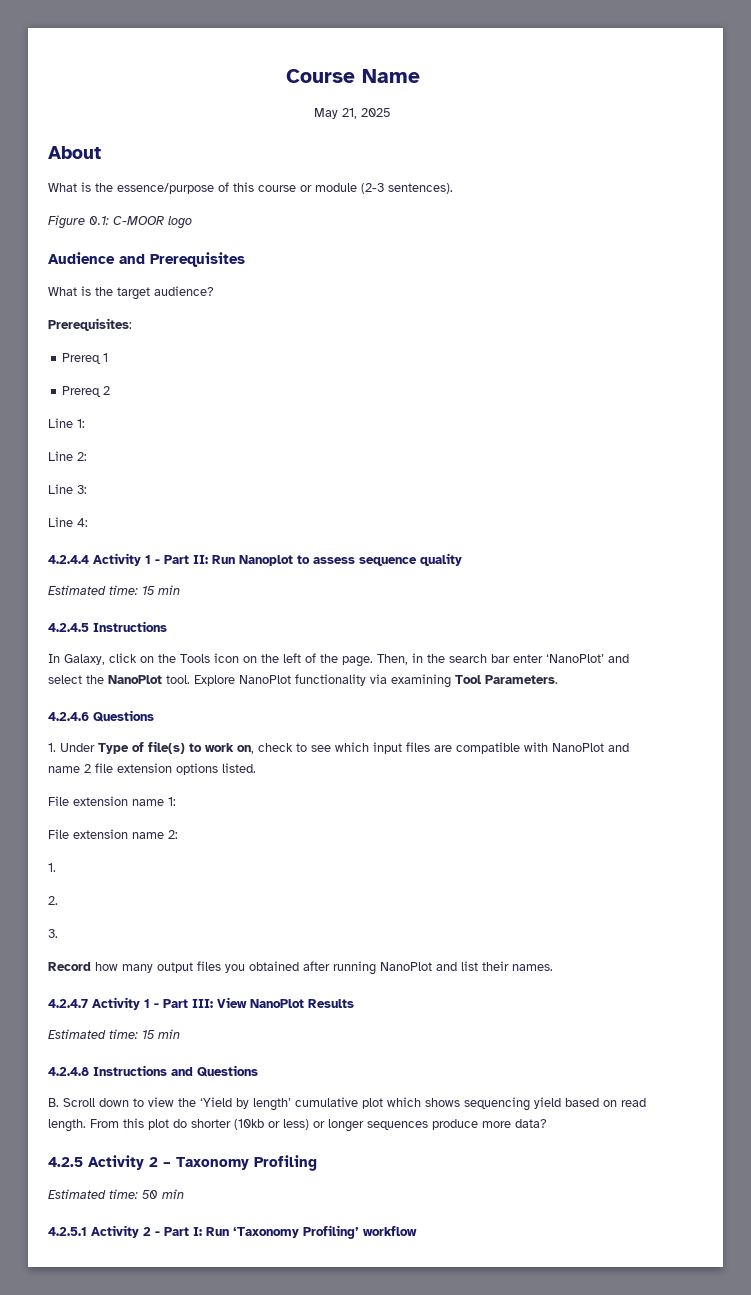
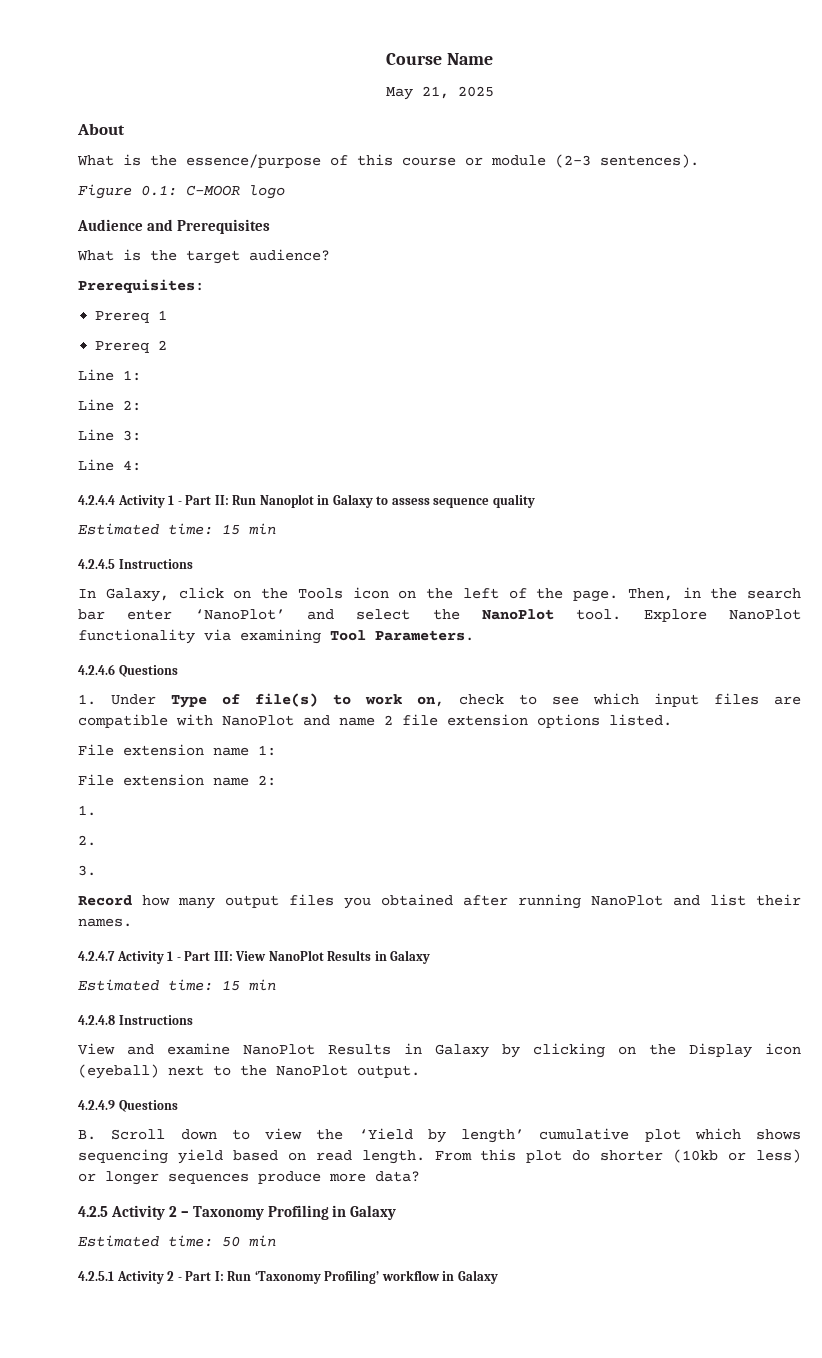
- 4.2.4.4 Activity 1 - Part II: Run Nanoplot to assess sequence quality
+ 4.2.4.4 Activity 1 - Part II: Run Nanoplot in Galaxy to assess sequence quality
- 4.2.4.7 Activity 1 - Part III: View NanoPlot Results
+ 4.2.4.7 Activity 1 - Part III: View NanoPlot Results in Galaxy
- 4.2.4.8 Instructions and Questions
+ 4.2.4.8 Instructions
+ View and examine NanoPlot Results in Galaxy by clicking on the Display icon (eyeball) next to the NanoPlot output.
+ 4.2.4.9 Questions
- 4.2.5 Activity 2 – Taxonomy Profiling
+ 4.2.5 Activity 2 – Taxonomy Profiling in Galaxy
- 4.2.5.1 Activity 2 - Part I: Run ‘Taxonomy Profiling’ workflow
+ 4.2.5.1 Activity 2 - Part I: Run ‘Taxonomy Profiling’ workflow in Galaxy

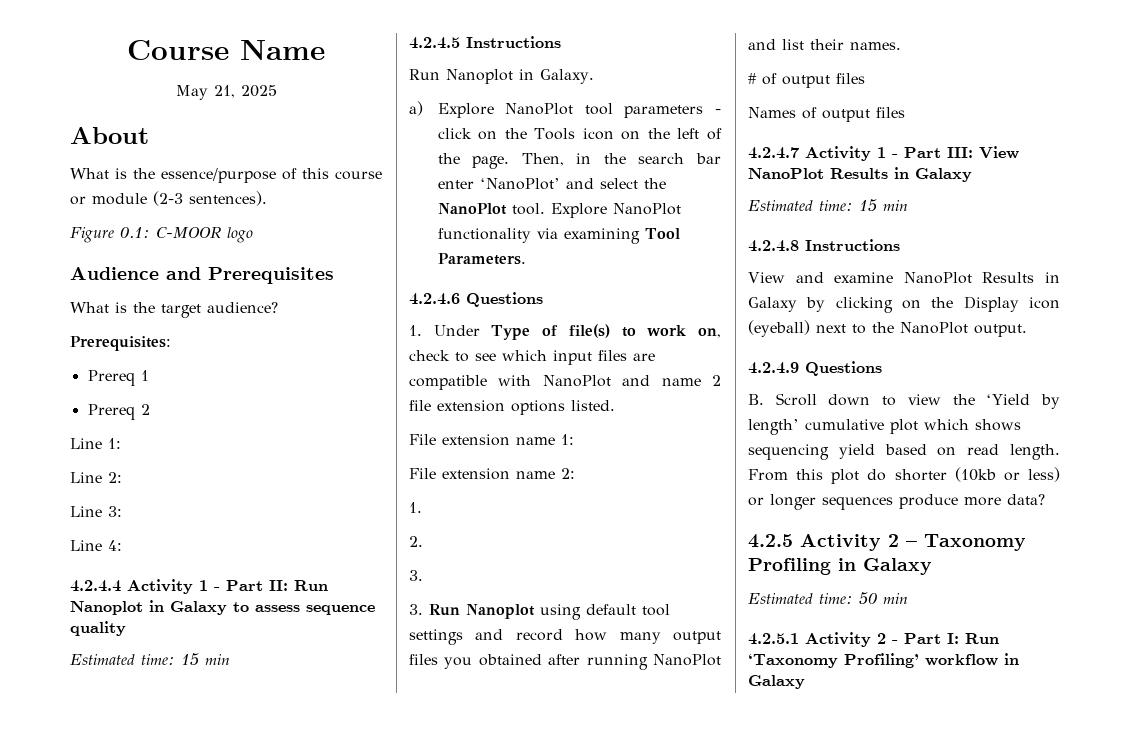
- In Galaxy, click on the Tools icon on the left of the page.
+ Run Nanoplot in Galaxy.
+ a) Explore NanoPlot tool parameters - click on the Tools icon on the left of the page.
- Record how many output files you obtained after running NanoPlot and list their names.
+ 3. Run Nanoplot using default tool settings and record how many output files you obtained after running NanoPlot and list their names.
+ # of output files
+ Names of output files

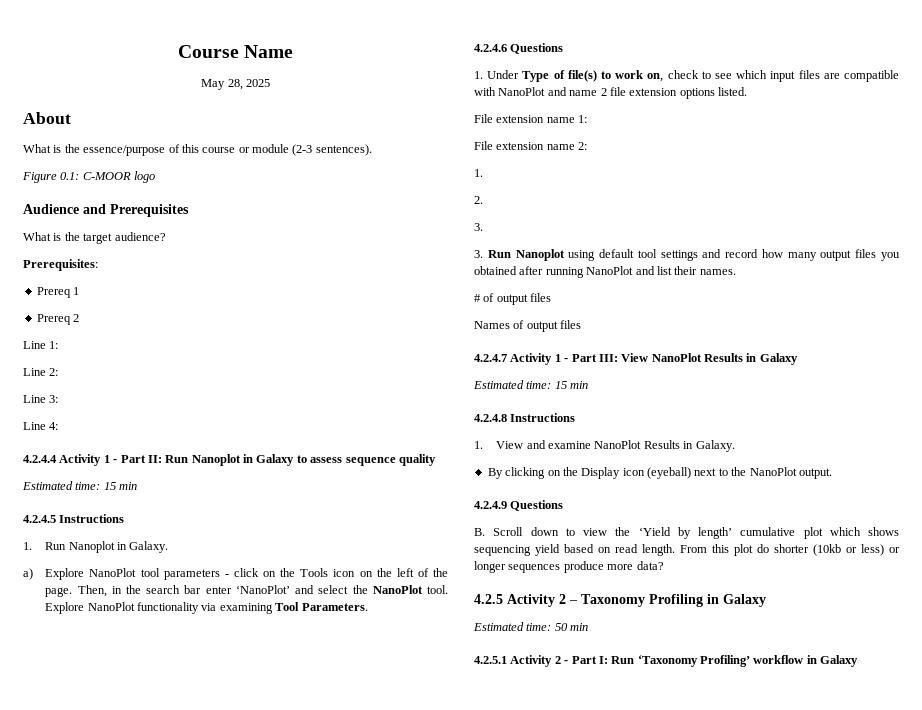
- May 21, 2025
+ May 28, 2025
- Run Nanoplot in Galaxy.
+ 1. Run Nanoplot in Galaxy.
- View and examine NanoPlot Results in Galaxy by clicking on the Display icon (eyeball) next to the NanoPlot output.
+ 1. View and examine NanoPlot Results in Galaxy.
+ By clicking on the Display icon (eyeball) next to the NanoPlot output.

